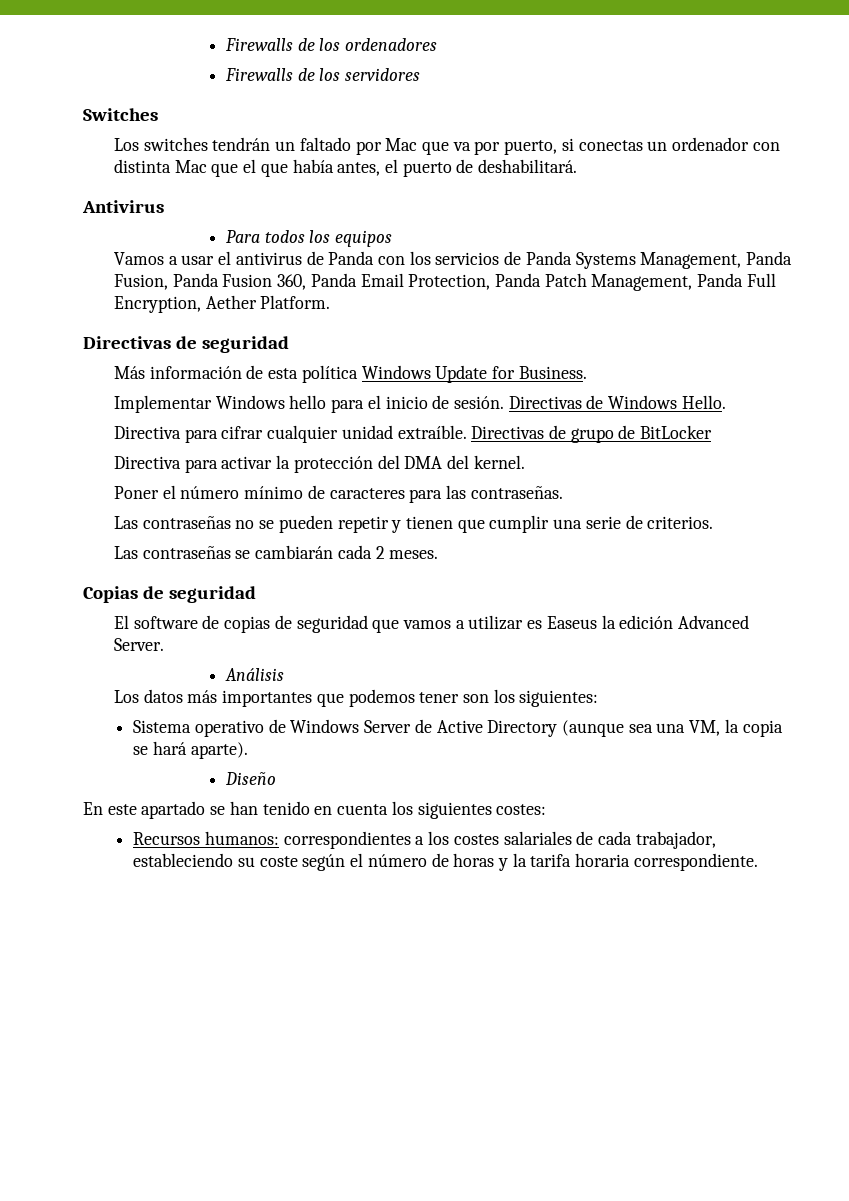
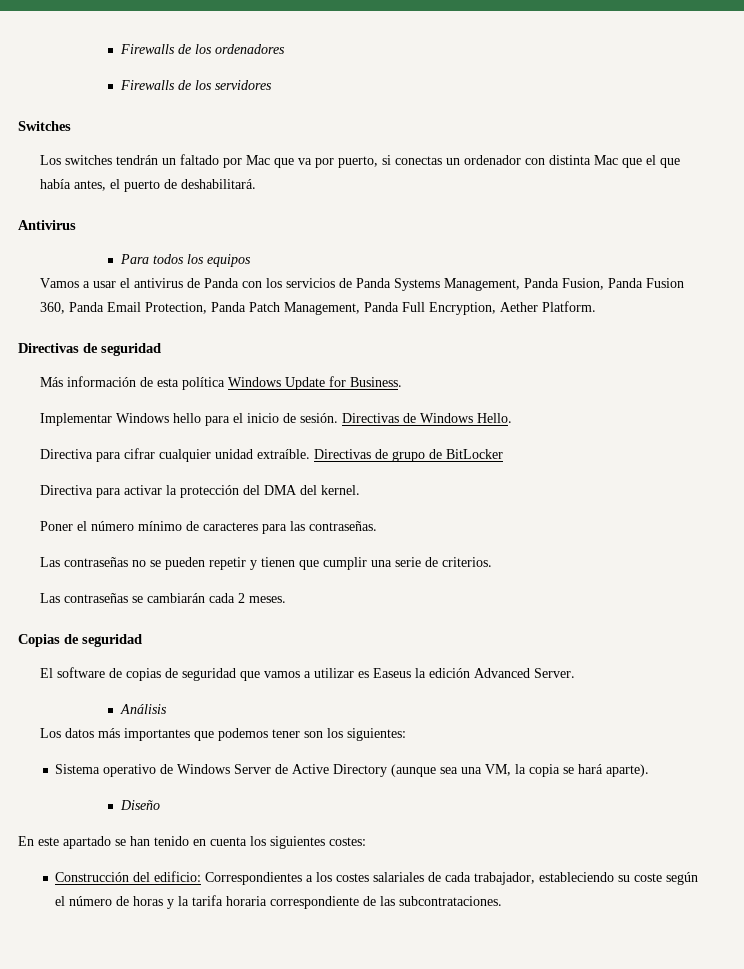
- Recursos humanos: correspondientes a los costes salariales de cada trabajador, estableciendo su coste según el número de horas y la tarifa horaria correspondiente.
+ Construcción del edificio: Correspondientes a los costes salariales de cada trabajador, estableciendo su coste según el número de horas y la tarifa horaria correspondiente de las subcontrataciones.

